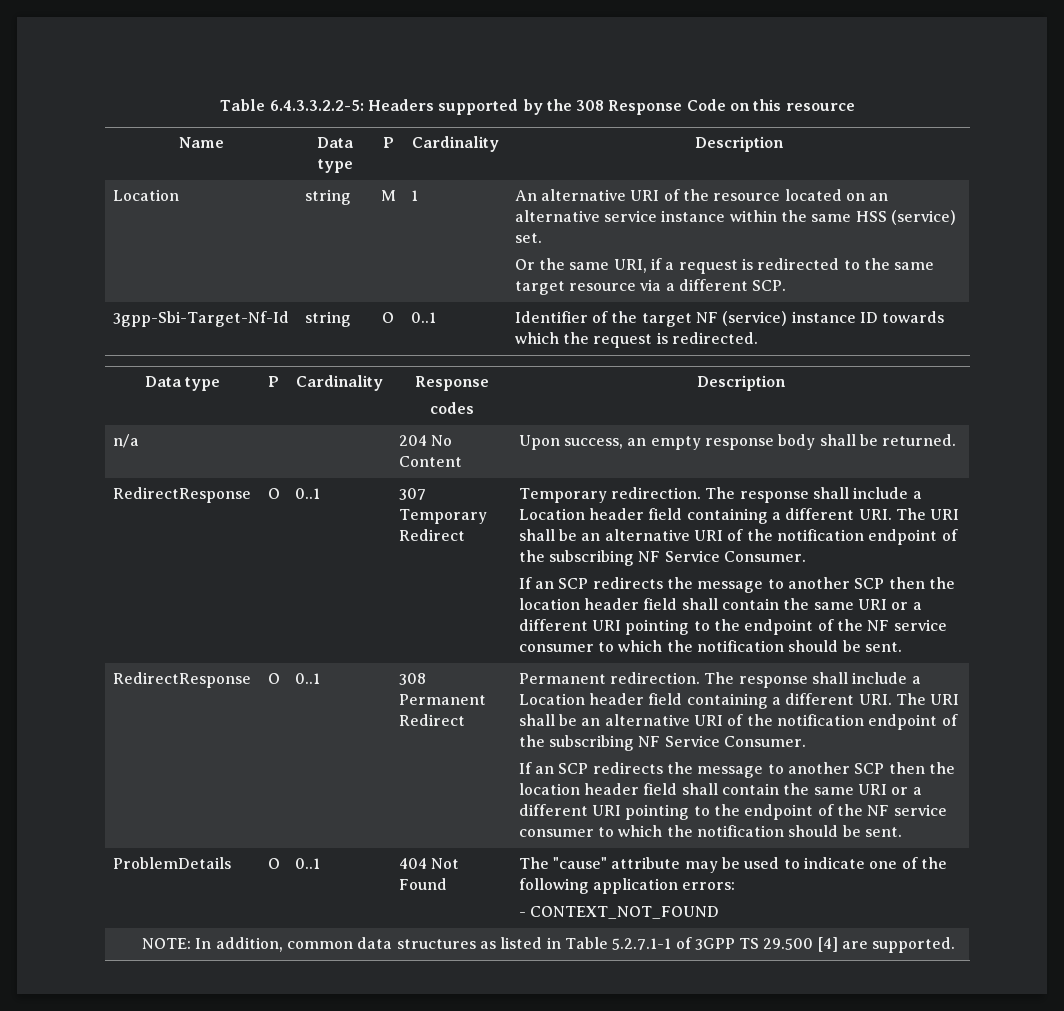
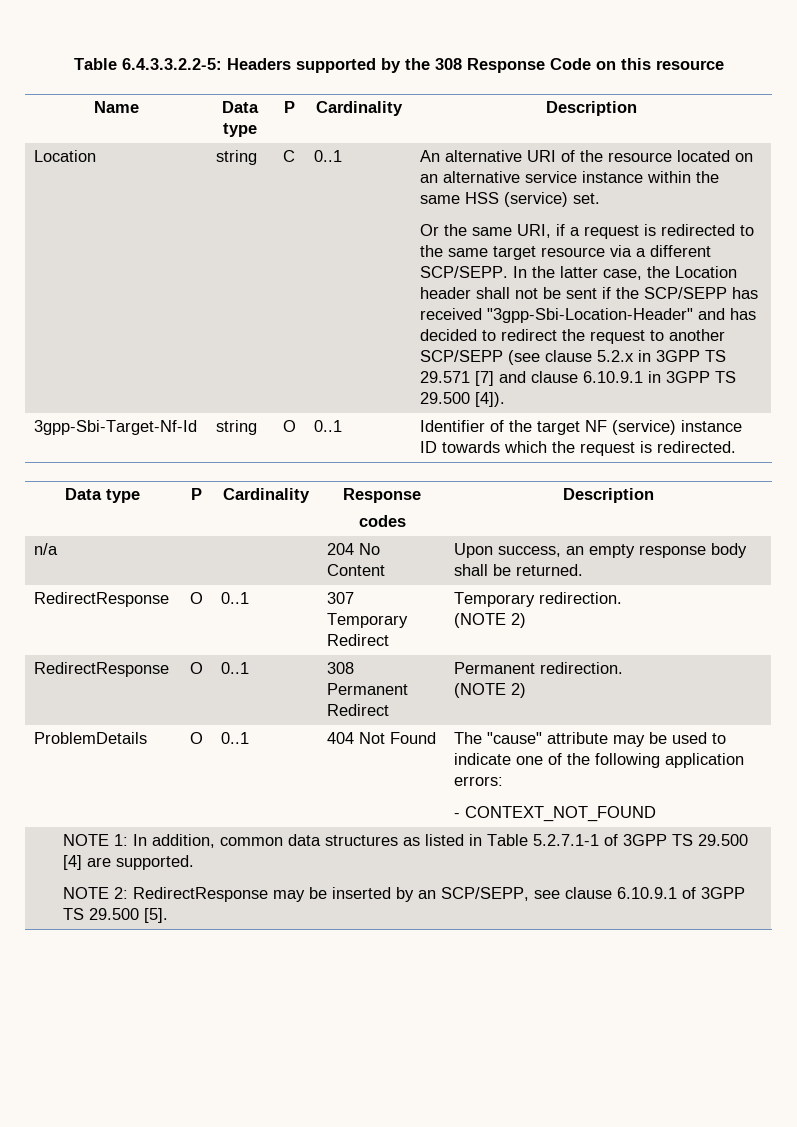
- M | 1
+ C | 0..1
- Or the same URI, if a request is redirected to the same target resource via a different SCP.
+ Or the same URI, if a request is redirected to the same target resource via a different SCP/SEPP. In the latter case, the Location header shall not be sent if the SCP/SEPP has received "3gpp-Sbi-Location-Header" and has decided to redirect the request to another SCP/SEPP (see clause 5.2.x in 3GPP TS 29.571 [7] and clause 6.10.9.1 in 3GPP TS 29.500 [4]).
- Temporary redirection. The response shall include a Location header field containing a different URI. The URI shall be an alternative URI of the notification endpoint of the subscribing NF Service Consumer.
- If an SCP redirects the message to another SCP then the location header field shall contain the same URI or a different URI pointing to the endpoint of the NF service consumer to which the notification should be sent.
+ Temporary redirection.
+ (NOTE 2)
- Permanent redirection. The response shall include a Location header field containing a different URI. The URI shall be an alternative URI of the notification endpoint of the subscribing NF Service Consumer.
- If an SCP redirects the message to another SCP then the location header field shall contain the same URI or a different URI pointing to the endpoint of the NF service consumer to which the notification should be sent.
+ Permanent redirection.
+ (NOTE 2)
- NOTE: In addition, common data structures as listed in Table 5.2.7.1-1 of 3GPP TS 29.500 [4] are supported.
+ NOTE 1: In addition, common data structures as listed in Table 5.2.7.1-1 of 3GPP TS 29.500 [4] are supported.
+ NOTE 2: RedirectResponse may be inserted by an SCP/SEPP, see clause 6.10.9.1 of 3GPP TS 29.500 [5].

